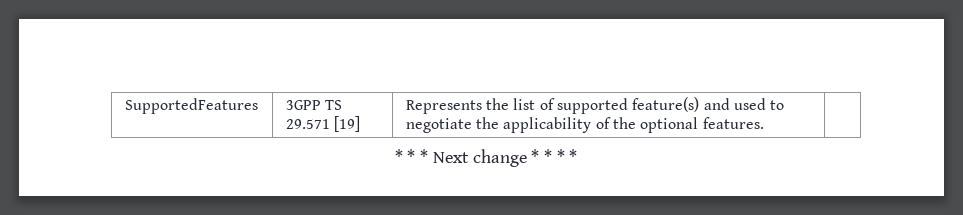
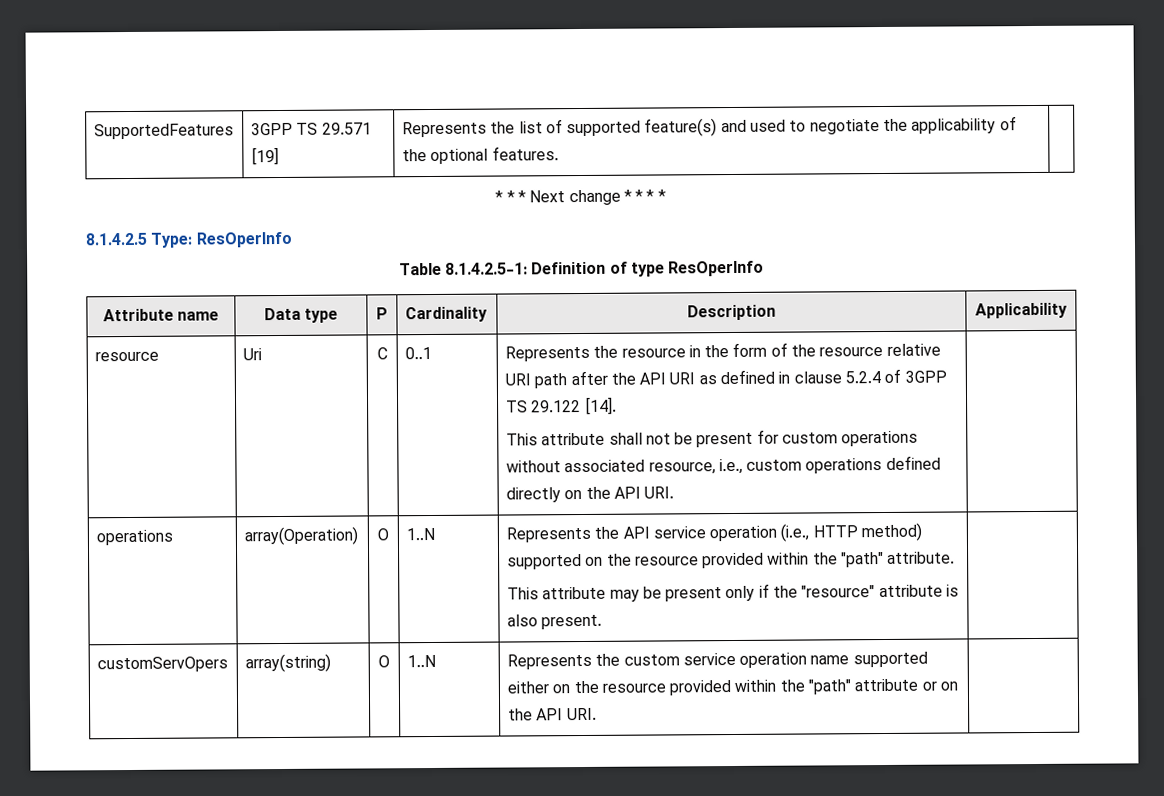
+ 8.1.4.2.5 Type: ResOperInfo
+ Table 8.1.4.2.5-1: Definition of type ResOperInfo
+ Attribute name | Data type | P | Cardinality | Description | Applicability
+ resource | Uri | C | 0..1 | Represents the resource in the form of the resource relative URI path after the API URI as defined in clause 5.2.4 of 3GPP TS 29.122 [14].
+ This attribute shall not be present for custom operations without associated resource, i.e., custom operations defined directly on the API URI. |
+ operations | array(Operation) | O | 1..N | Represents the API service operation (i.e., HTTP method) supported on the resource provided within the "path" attribute.
+ This attribute may be present only if the "resource" attribute is also present. |
+ customServOpers | array(string) | O | 1..N | Represents the custom service operation name supported either on the resource provided within the "path" attribute or on the API URI. |

